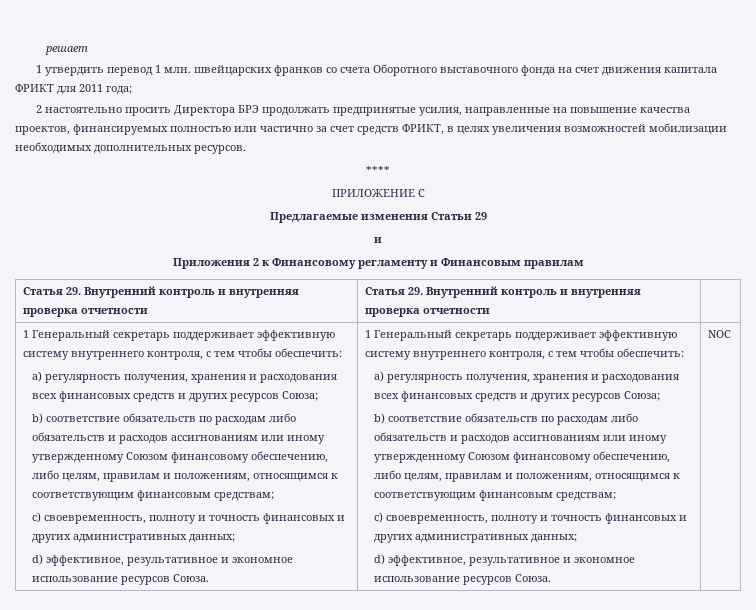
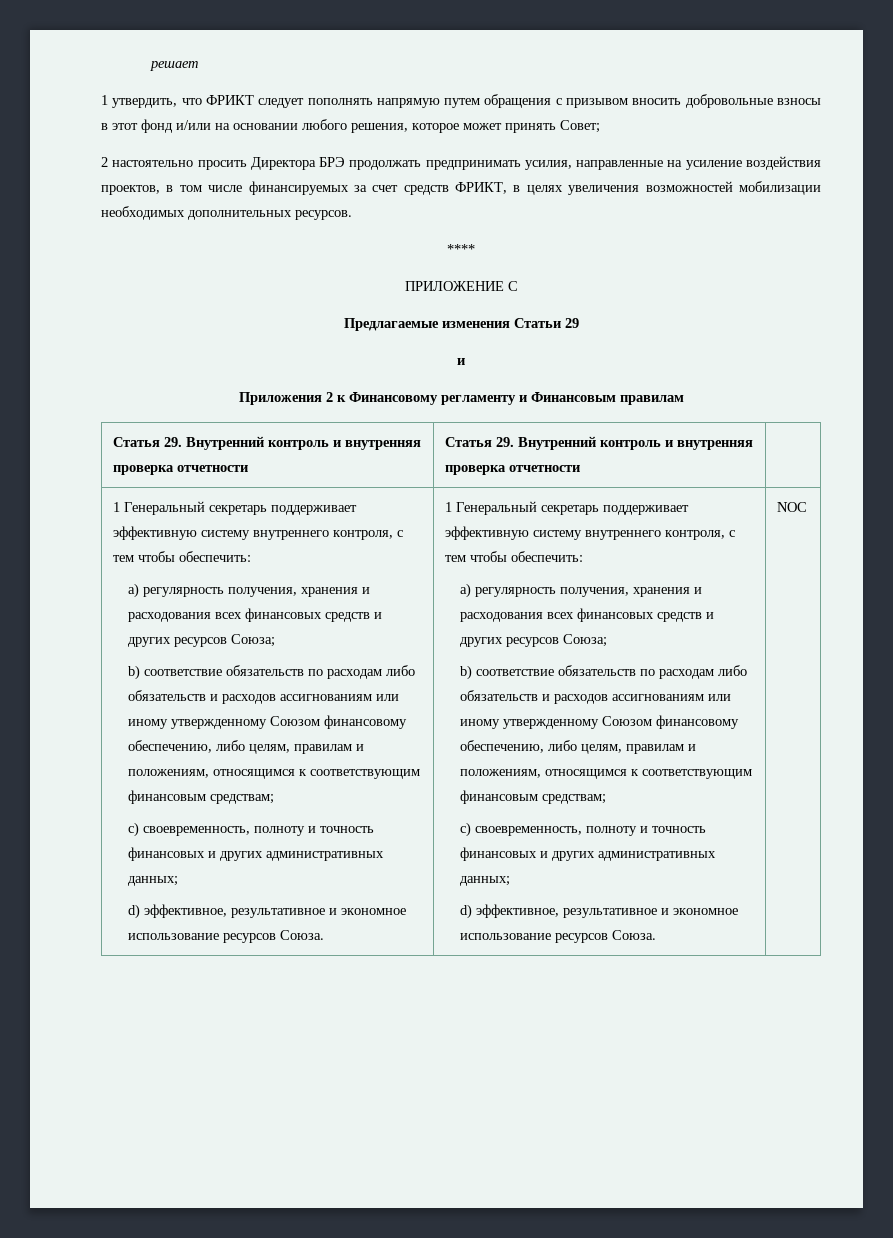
- 1 утвердить перевод 1 млн. швейцарских франков со счета Оборотного выставочного фонда на счет движения капитала ФРИКТ для 2011 года;
+ 1 утвердить, что ФРИКТ следует пополнять напрямую путем обращения с призывом вносить добровольные взносы в этот фонд и/или на основании любого решения, которое может принять Совет;
- 2 настоятельно просить Директора БРЭ продолжать предпринятые усилия, направленные на повышение качества проектов, финансируемых полностью или частично за счет средств ФРИКТ, в целях увеличения возможностей мобилизации необходимых дополнительных ресурсов.
+ 2 настоятельно просить Директора БРЭ продолжать предпринимать усилия, направленные на усиление воздействия проектов, в том числе финансируемых за счет средств ФРИКТ, в целях увеличения возможностей мобилизации необходимых дополнительных ресурсов.

